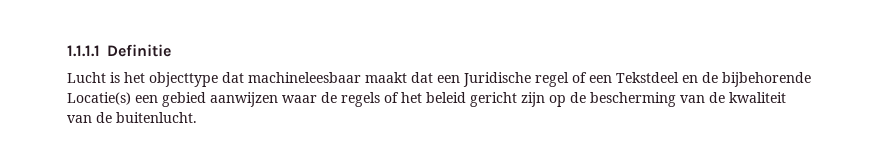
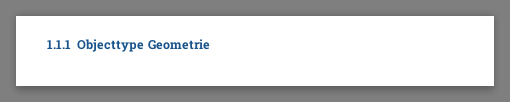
- 1.1.1.1 Definitie
- Lucht is het objecttype dat machineleesbaar maakt dat een Juridische regel of een Tekstdeel en de bijbehorende Locatie(s) een gebied aanwijzen waar de regels of het beleid gericht zijn op de bescherming van de kwaliteit van de buitenlucht.
+ 1.1.1 Objecttype Geometrie

